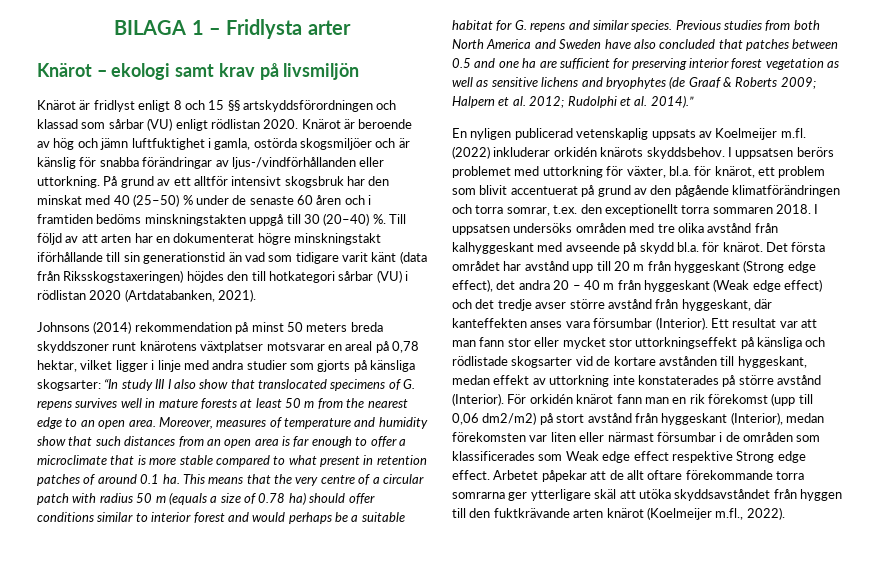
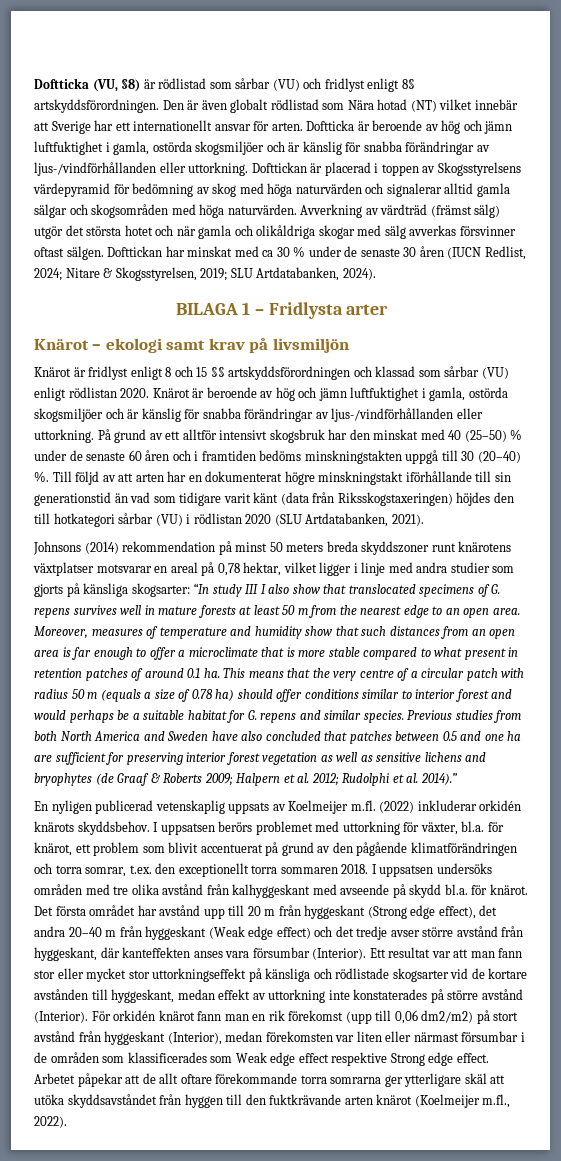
+ Doftticka (VU, §8) är rödlistad som sårbar (VU) och fridlyst enligt 8§ artskyddsförordningen. Den är även globalt rödlistad som Nära hotad (NT) vilket innebär att Sverige har ett internationellt ansvar för arten. Doftticka är beroende av hög och jämn luftfuktighet i gamla, ostörda skogsmiljöer och är känslig för snabba förändringar av ljus-/vindförhållanden eller uttorkning. Dofttickan är placerad i toppen av Skogsstyrelsens värdepyramid för bedömning av skog med höga naturvärden och signalerar alltid gamla sälgar och skogsområden med höga naturvärden. Avverkning av värdträd (främst sälg) utgör det största hotet och när gamla och olikåldriga skogar med sälg avverkas försvinner oftast sälgen. Dofttickan har minskat med ca 30 % under de senaste 30 åren (IUCN Redlist, 2024; Nitare & Skogsstyrelsen, 2019; SLU Artdatabanken, 2024).
- Till följd av att arten har en dokumenterat högre minskningstakt iförhållande till sin generationstid än vad som tidigare varit känt (data från Riksskogstaxeringen) höjdes den till hotkategori sårbar (VU) i rödlistan 2020 (Artdatabanken, 2021).
+ Till följd av att arten har en dokumenterat högre minskningstakt iförhållande till sin generationstid än vad som tidigare varit känt (data från Riksskogstaxeringen) höjdes den till hotkategori sårbar (VU) i rödlistan 2020 (SLU Artdatabanken, 2021).
- Det första området har avstånd upp till 20 m från hyggeskant (Strong edge effect), det andra 20 – 40 m från hyggeskant (Weak edge effect) och det tredje avser större avstånd från hyggeskant, där kanteffekten anses vara försumbar (Interior).
+ Det första området har avstånd upp till 20 m från hyggeskant (Strong edge effect), det andra 20–40 m från hyggeskant (Weak edge effect) och det tredje avser större avstånd från hyggeskant, där kanteffekten anses vara försumbar (Interior).

